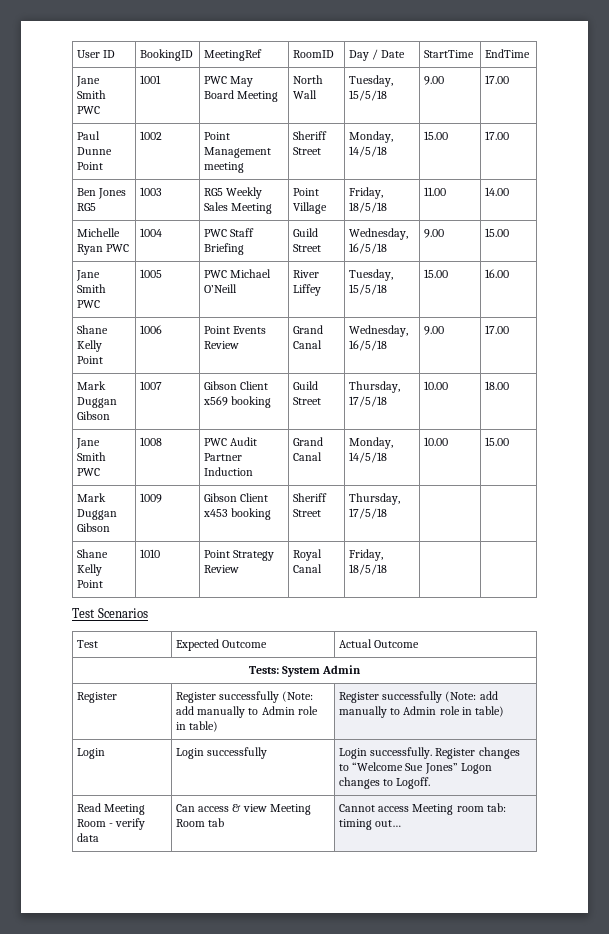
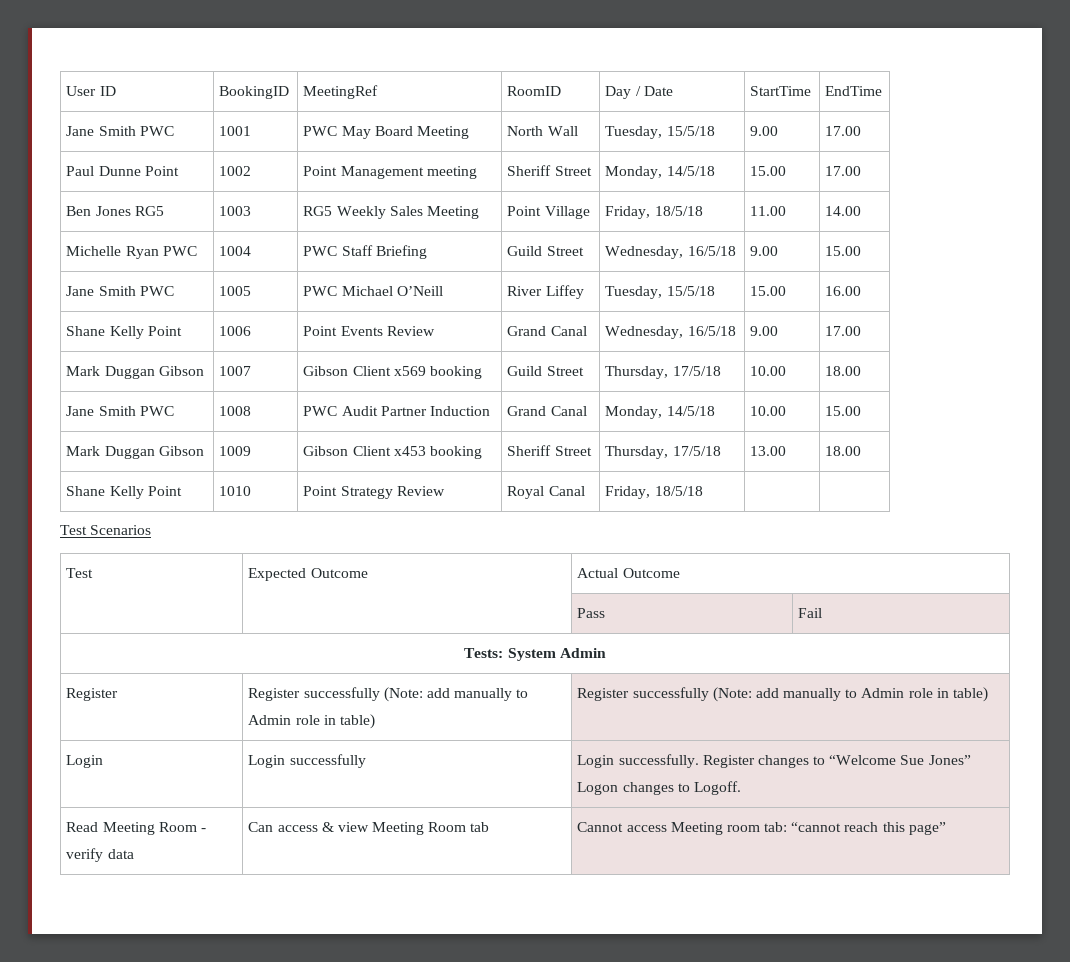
- Mark Duggan Gibson | 1009 | Gibson Client x453 booking | Sheriff Street | Thursday, 17/5/18 | |
+ Mark Duggan Gibson | 1009 | Gibson Client x453 booking | Sheriff Street | Thursday, 17/5/18 | 13.00 | 18.00
+ | | Pass | Fail
- Read Meeting Room - verify data | Can access & view Meeting Room tab | Cannot access Meeting room tab: timing out…
+ Read Meeting Room - verify data | Can access & view Meeting Room tab | Cannot access Meeting room tab: “cannot reach this page”

